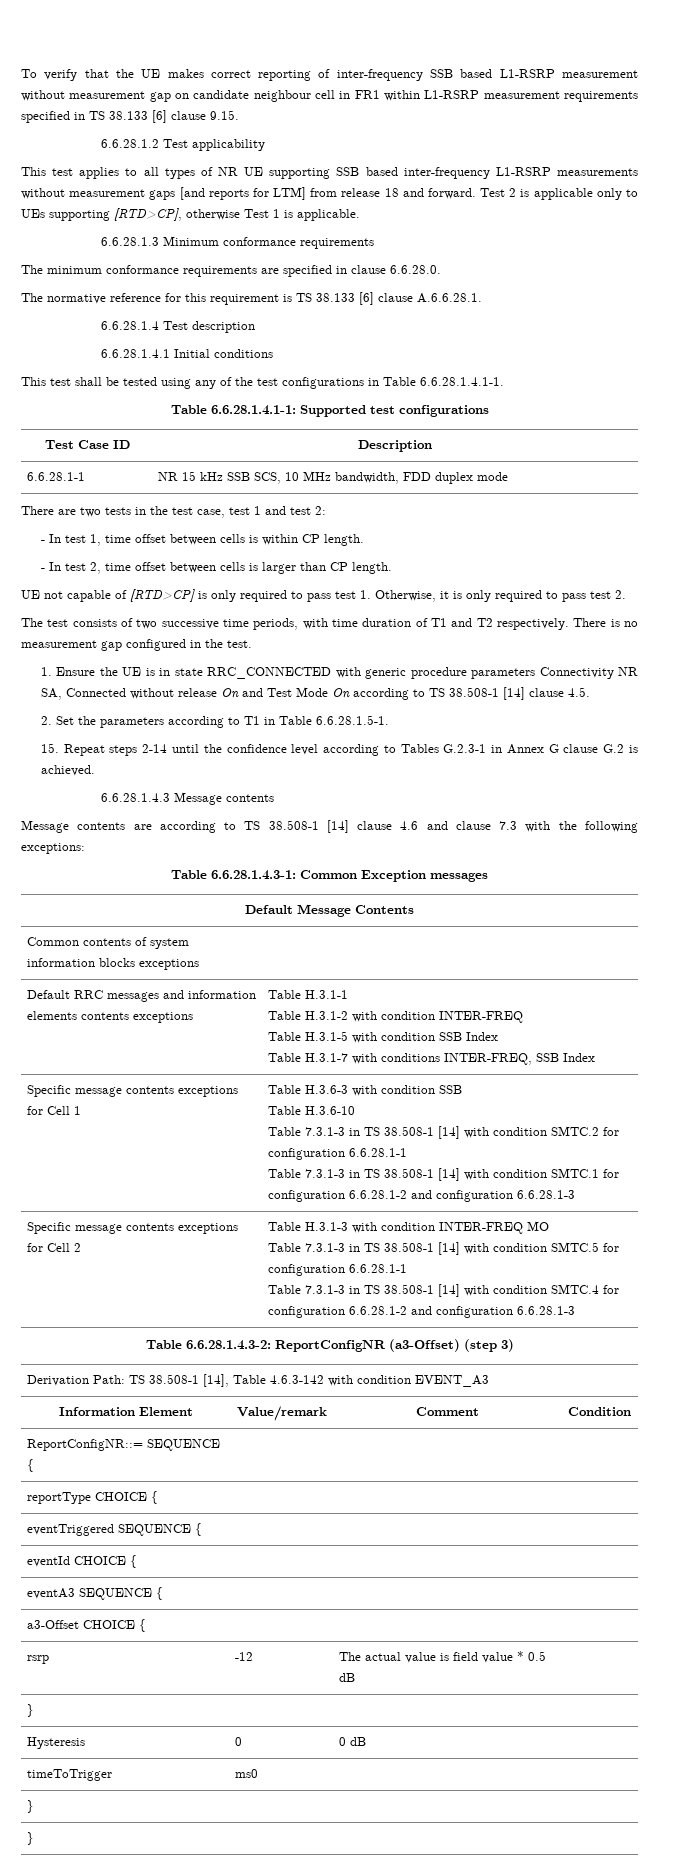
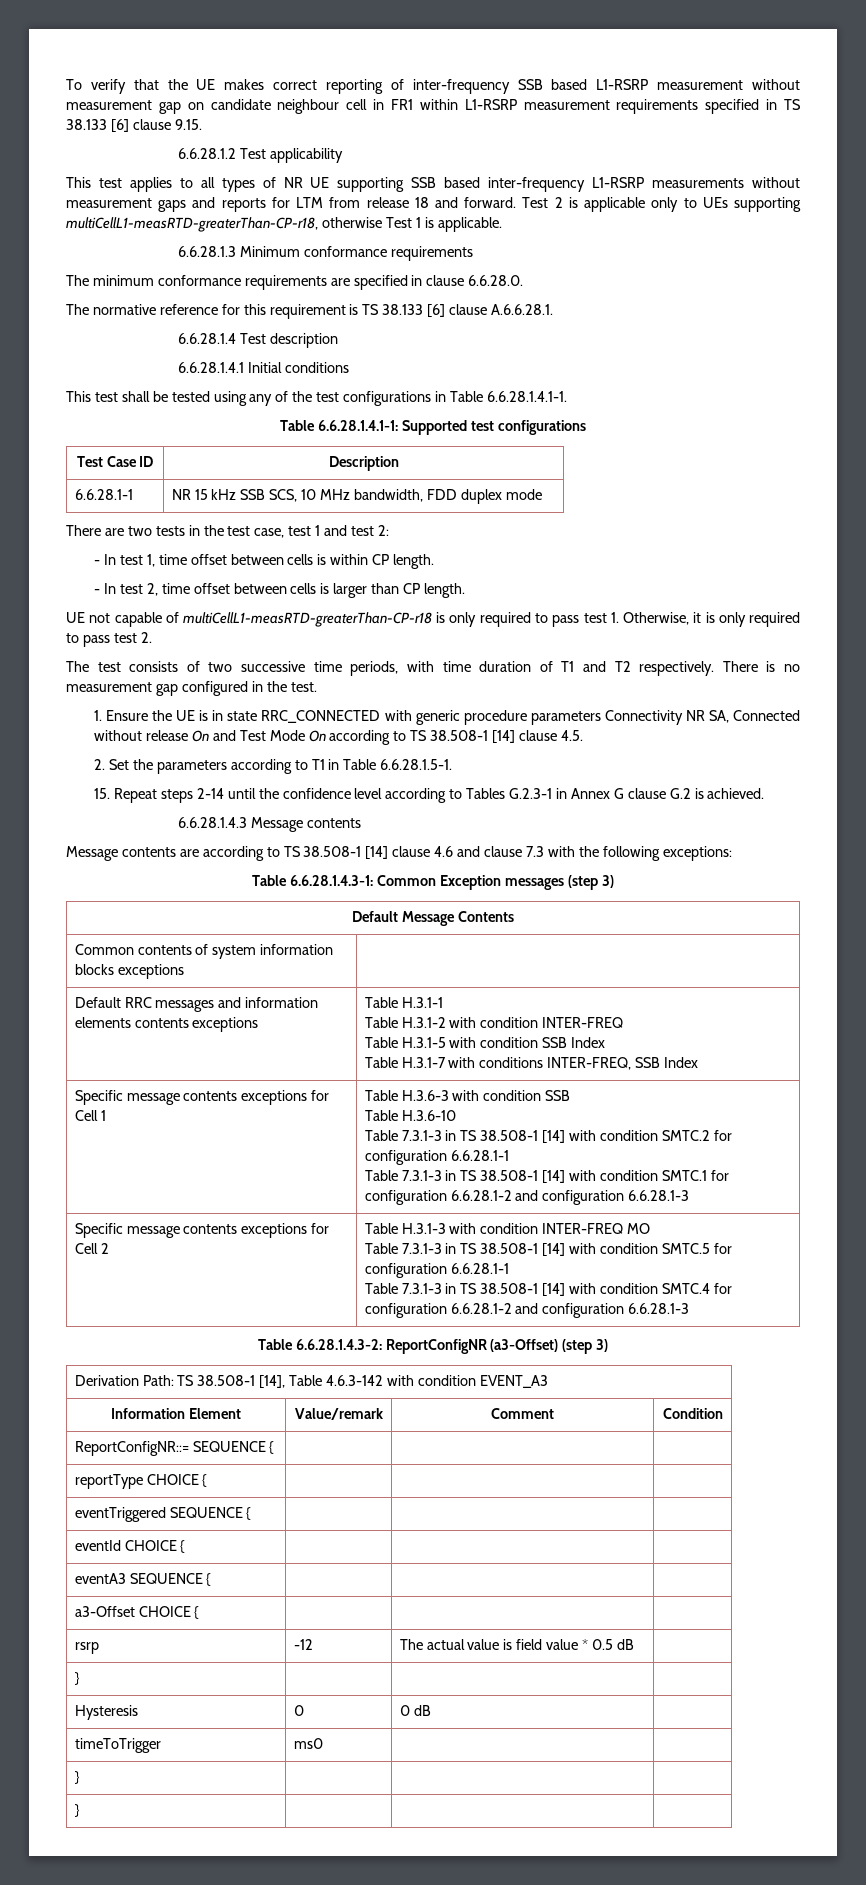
- This test applies to all types of NR UE supporting SSB based inter-frequency L1-RSRP measurements without measurement gaps [and reports for LTM] from release 18 and forward.
+ This test applies to all types of NR UE supporting SSB based inter-frequency L1-RSRP measurements without measurement gaps and reports for LTM from release 18 and forward.
- Test 2 is applicable only to UEs supporting [RTD>CP], otherwise Test 1 is applicable.
+ Test 2 is applicable only to UEs supporting multiCellL1-measRTD-greaterThan-CP-r18, otherwise Test 1 is applicable.
- UE not capable of [RTD>CP] is only required to pass test 1. Otherwise, it is only required to pass test 2.
+ UE not capable of multiCellL1-measRTD-greaterThan-CP-r18 is only required to pass test 1. Otherwise, it is only required to pass test 2.
- Table 6.6.28.1.4.3-1: Common Exception messages
+ Table 6.6.28.1.4.3-1: Common Exception messages (step 3)

